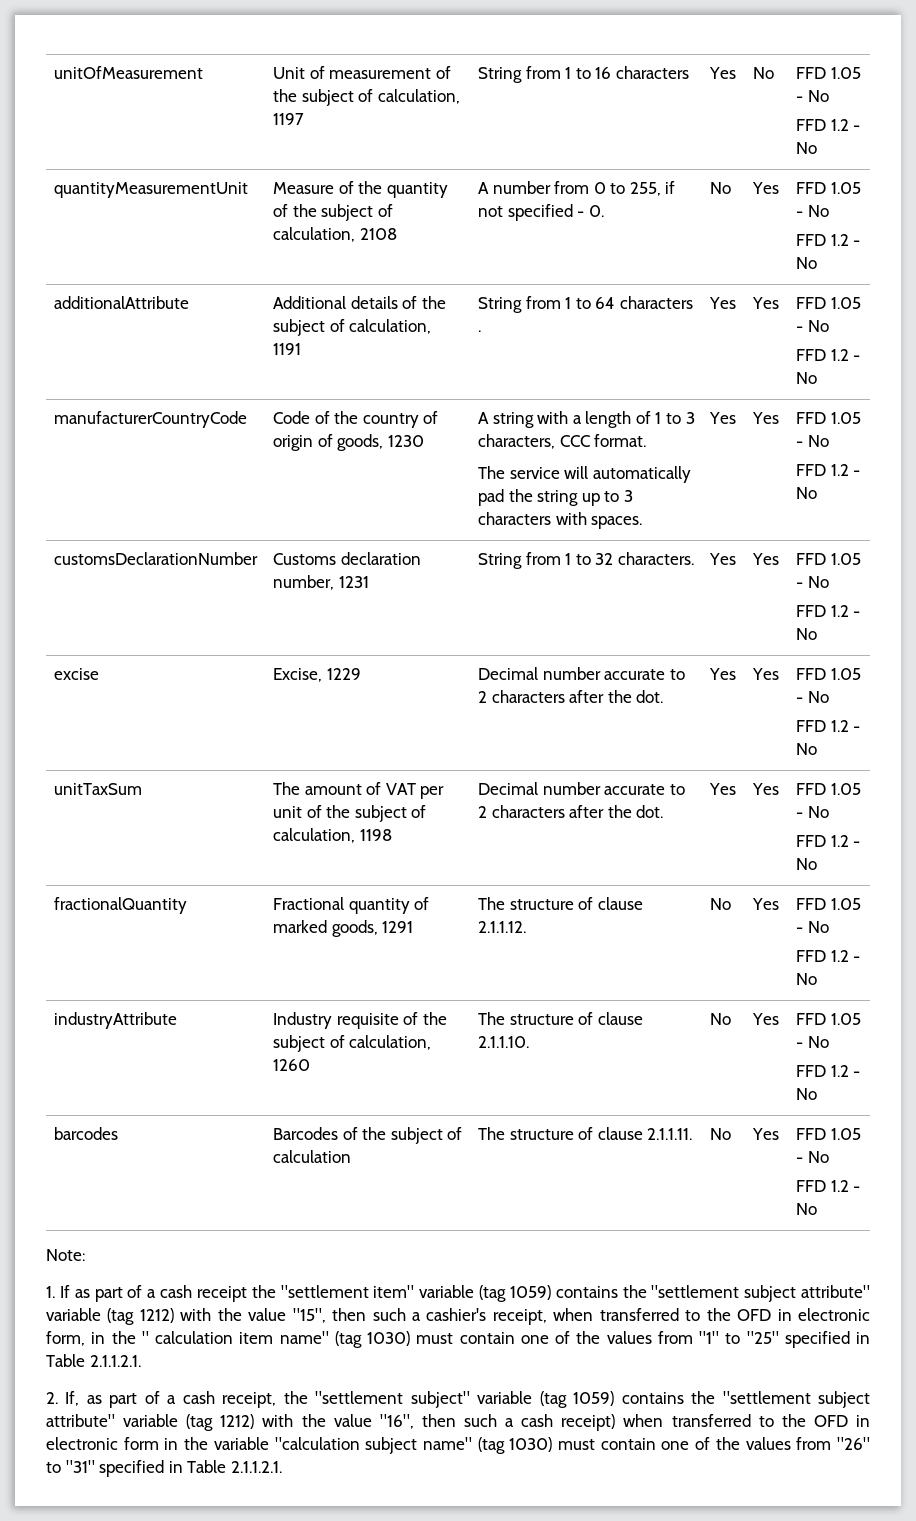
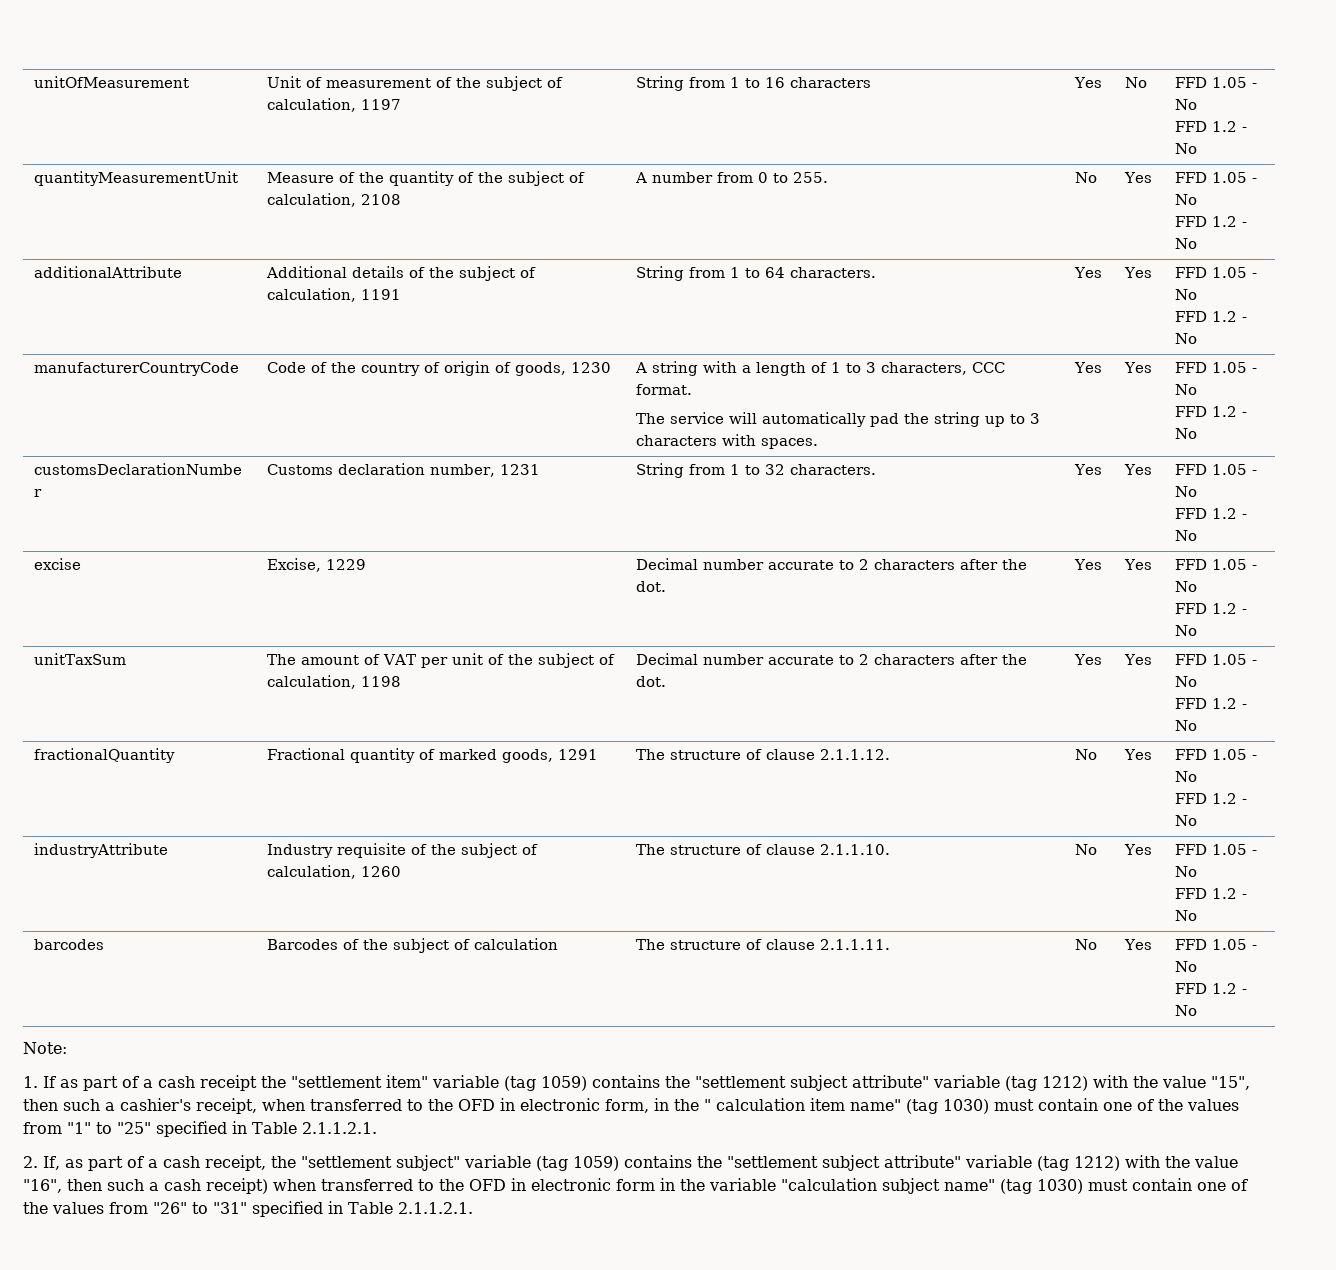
- quantityMeasurementUnit | Measure of the quantity of the subject of calculation, 2108 | A number from 0 to 255, if not specified - 0. | No | Yes | FFD 1.05 - No
+ quantityMeasurementUnit | Measure of the quantity of the subject of calculation, 2108 | A number from 0 to 255. | No | Yes | FFD 1.05 - No
- additionalAttribute | Additional details of the subject of calculation, 1191 | String from 1 to 64 characters . | Yes | Yes | FFD 1.05 - No
+ additionalAttribute | Additional details of the subject of calculation, 1191 | String from 1 to 64 characters. | Yes | Yes | FFD 1.05 - No

